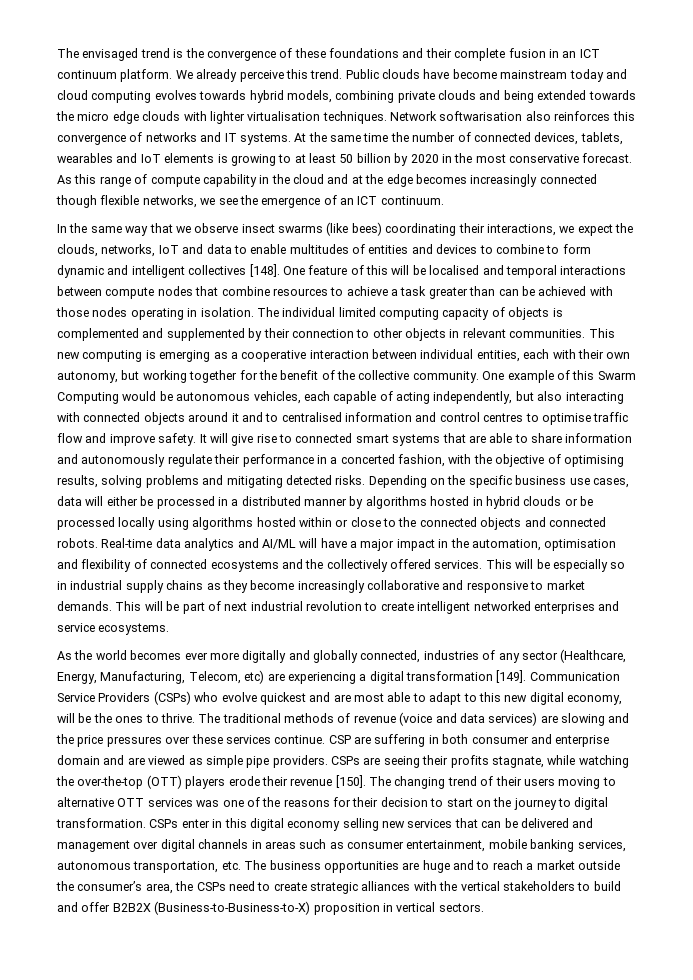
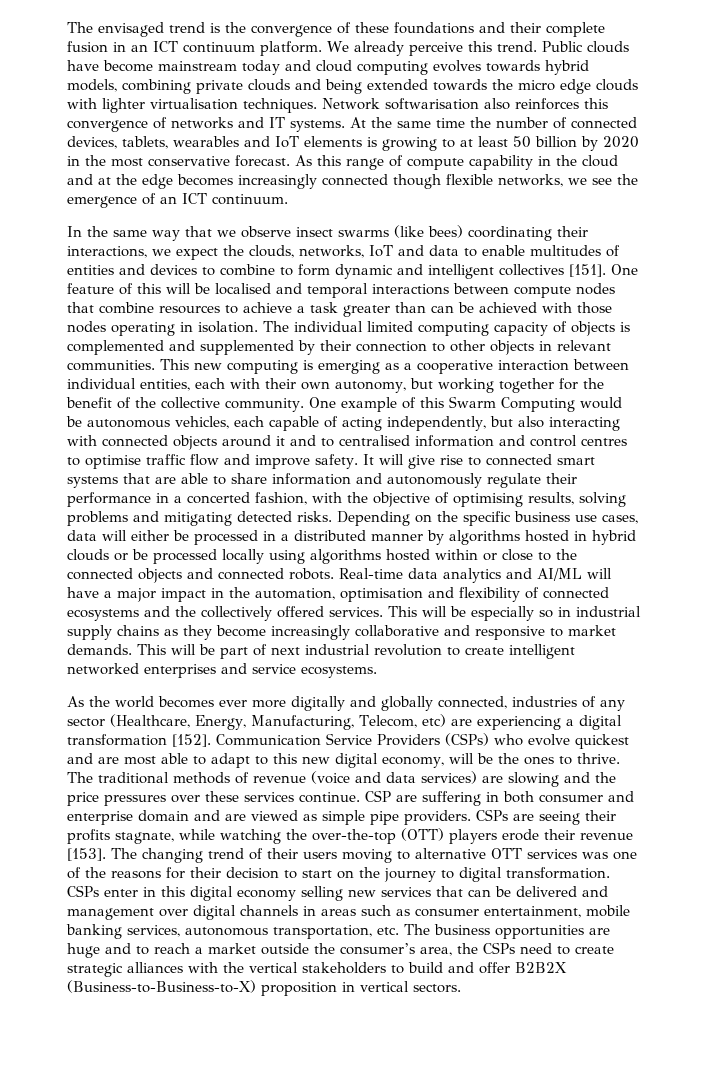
- In the same way that we observe insect swarms (like bees) coordinating their interactions, we expect the clouds, networks, IoT and data to enable multitudes of entities and devices to combine to form dynamic and intelligent collectives [148].
+ In the same way that we observe insect swarms (like bees) coordinating their interactions, we expect the clouds, networks, IoT and data to enable multitudes of entities and devices to combine to form dynamic and intelligent collectives [151].
- As the world becomes ever more digitally and globally connected, industries of any sector (Healthcare, Energy, Manufacturing, Telecom, etc) are experiencing a digital transformation [149].
+ As the world becomes ever more digitally and globally connected, industries of any sector (Healthcare, Energy, Manufacturing, Telecom, etc) are experiencing a digital transformation [152].
- CSPs are seeing their profits stagnate, while watching the over-the-top (OTT) players erode their revenue [150].
+ CSPs are seeing their profits stagnate, while watching the over-the-top (OTT) players erode their revenue [153].

